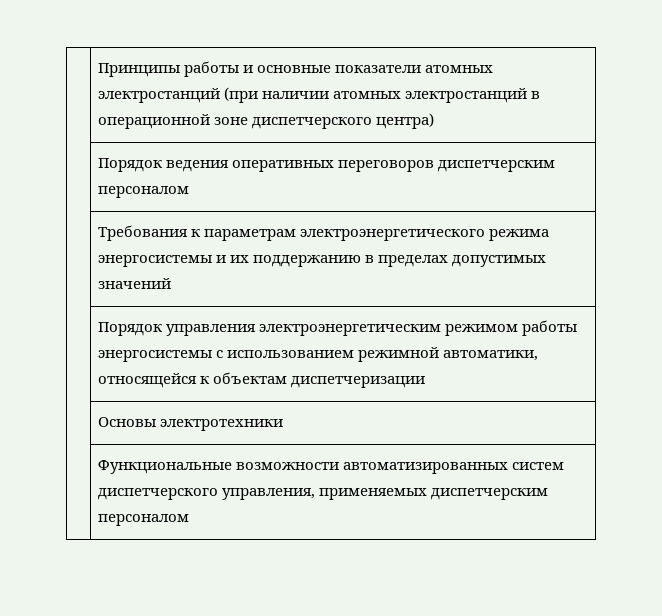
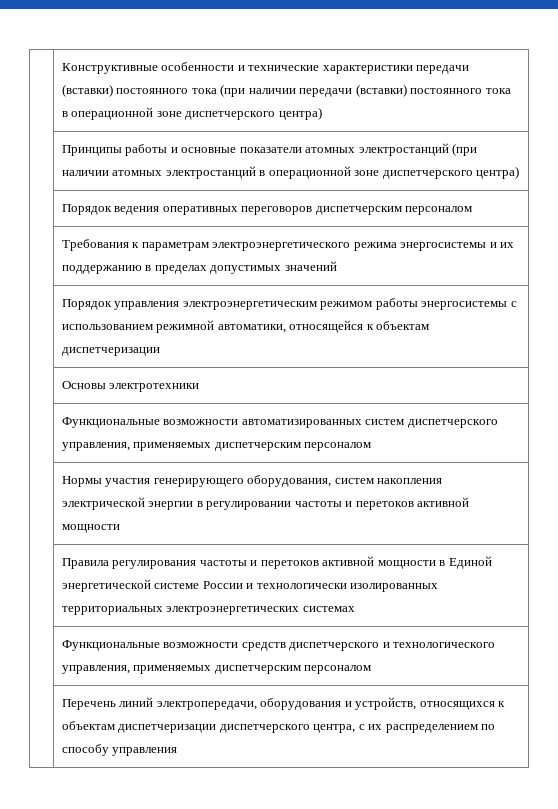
+ | Конструктивные особенности и технические характеристики передачи (вставки) постоянного тока (при наличии передачи (вставки) постоянного тока в операционной зоне диспетчерского центра)
+ | Нормы участия генерирующего оборудования, систем накопления электрической энергии в регулировании частоты и перетоков активной мощности
+ | Правила регулирования частоты и перетоков активной мощности в Единой энергетической системе России и технологически изолированных территориальных электроэнергетических системах
+ | Функциональные возможности средств диспетчерского и технологического управления, применяемых диспетчерским персоналом
+ | Перечень линий электропередачи, оборудования и устройств, относящихся к объектам диспетчеризации диспетчерского центра, с их распределением по способу управления

